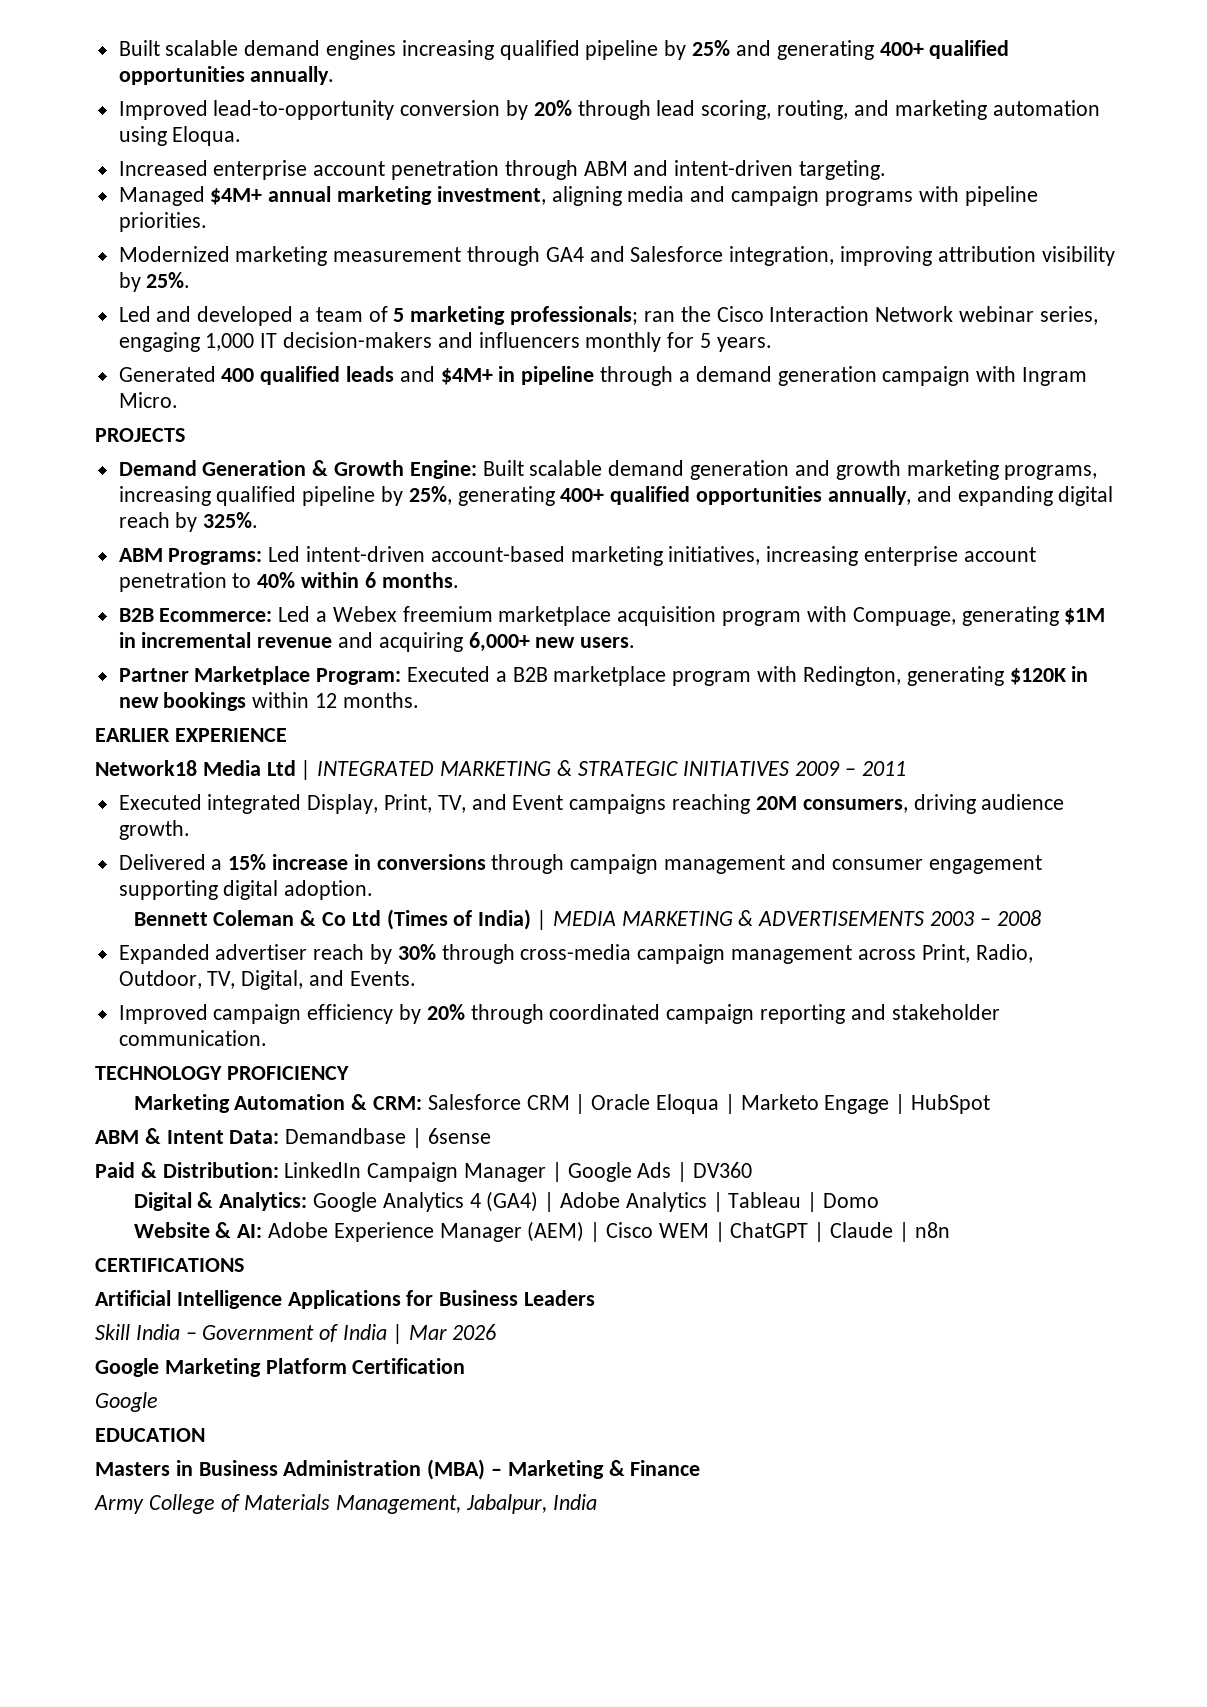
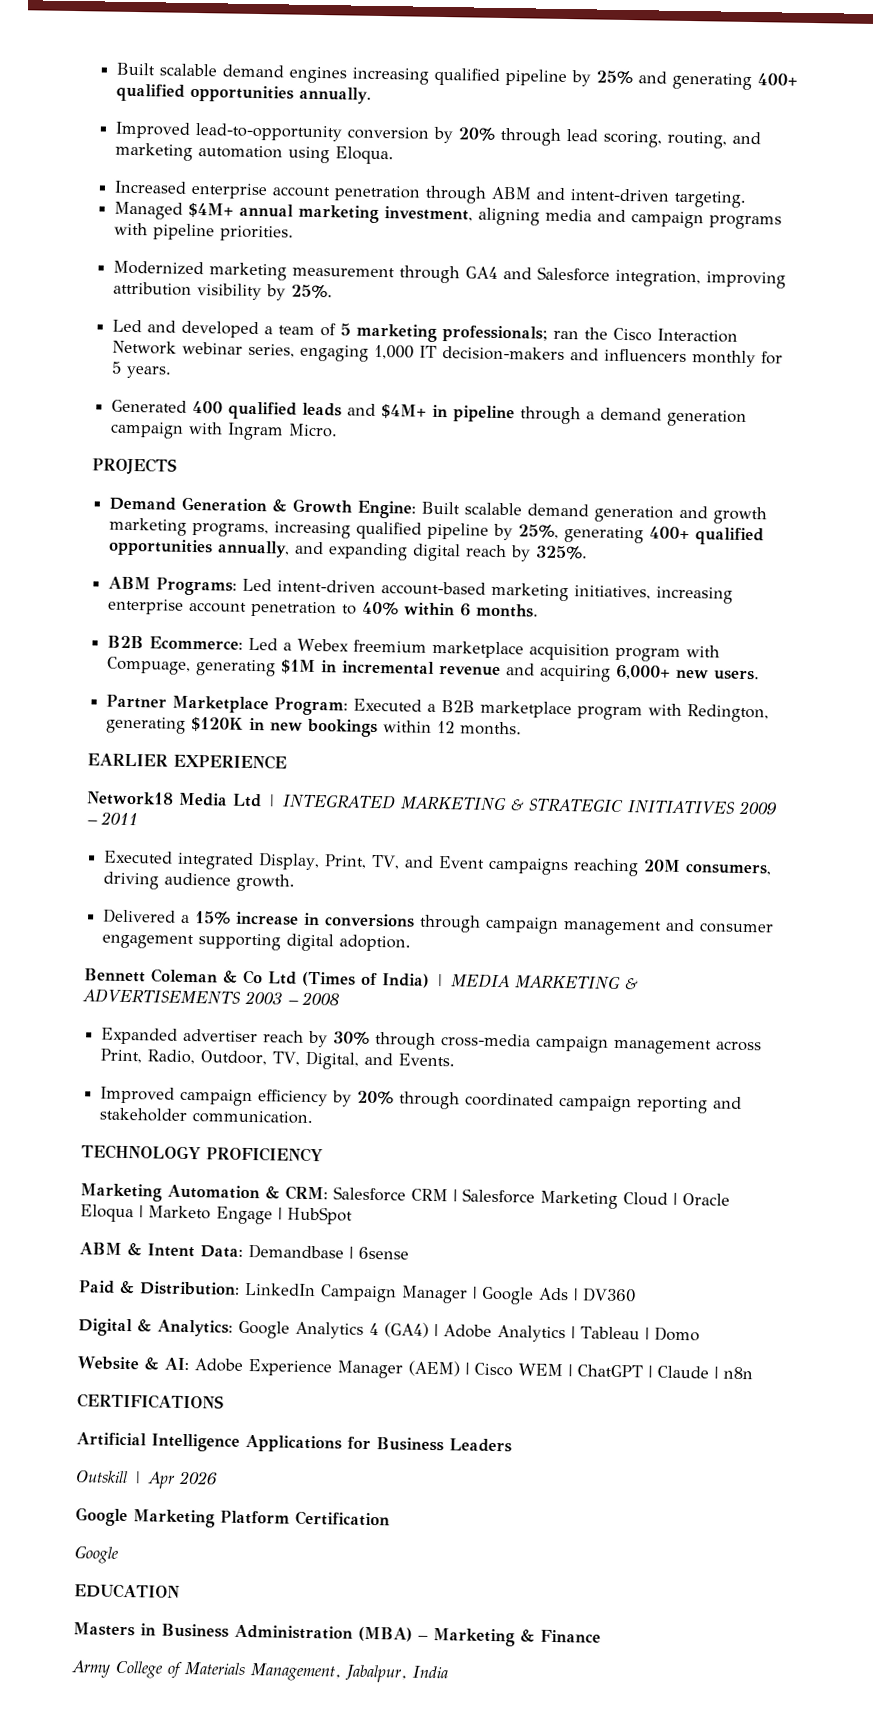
- Marketing Automation & CRM: Salesforce CRM | Oracle Eloqua | Marketo Engage | HubSpot
+ Marketing Automation & CRM: Salesforce CRM | Salesforce Marketing Cloud | Oracle Eloqua | Marketo Engage | HubSpot
- Skill India – Government of India | Mar 2026
+ Outskill | Apr 2026

